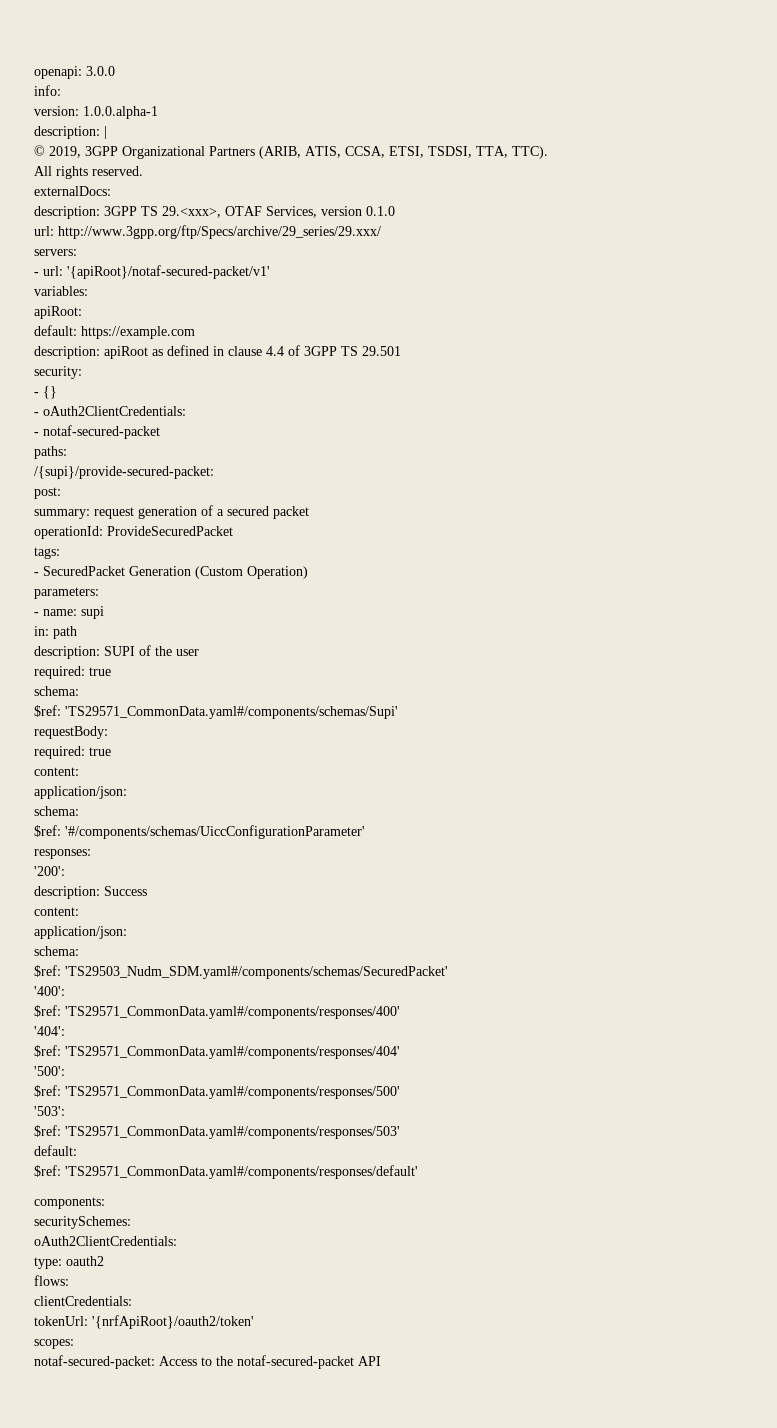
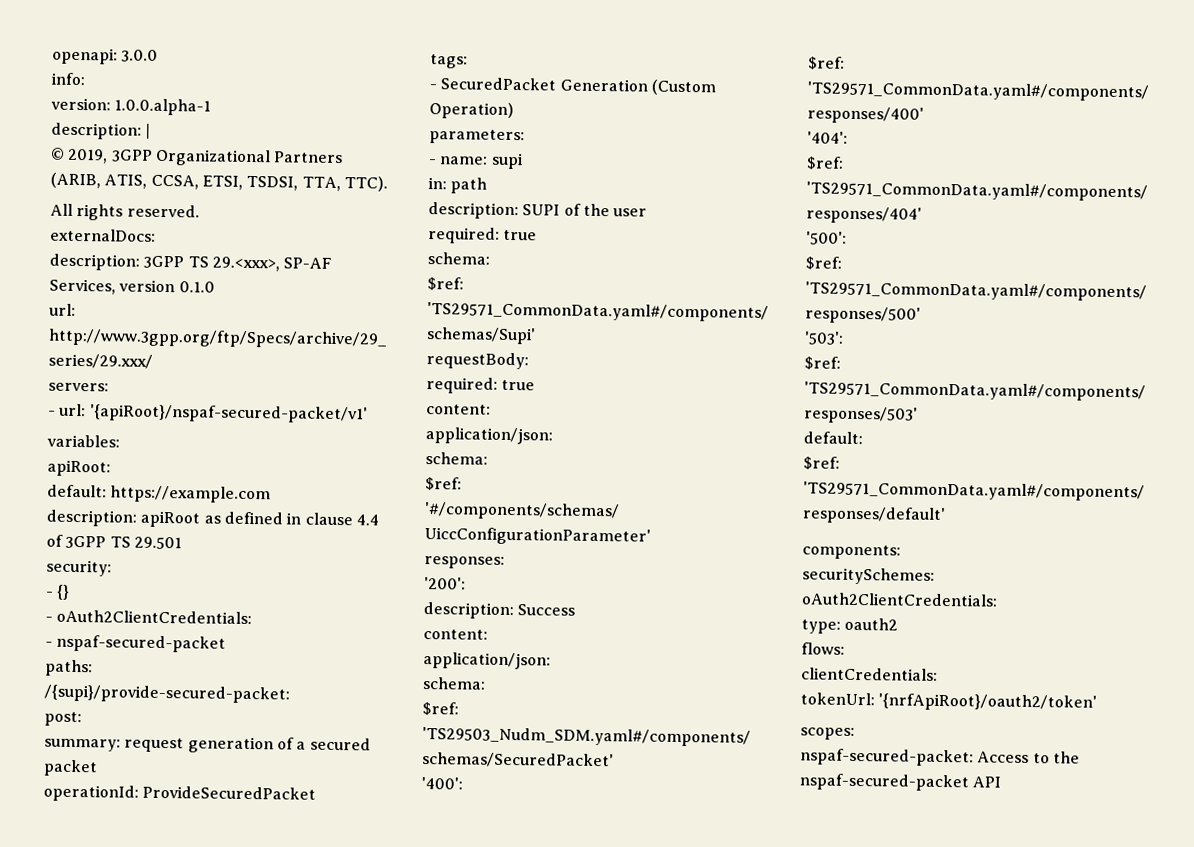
- description: 3GPP TS 29.<xxx>, OTAF Services, version 0.1.0
+ description: 3GPP TS 29.<xxx>, SP-AF Services, version 0.1.0
- - url: '{apiRoot}/notaf-secured-packet/v1'
+ - url: '{apiRoot}/nspaf-secured-packet/v1'
- - notaf-secured-packet
+ - nspaf-secured-packet
- notaf-secured-packet: Access to the notaf-secured-packet API
+ nspaf-secured-packet: Access to the nspaf-secured-packet API

